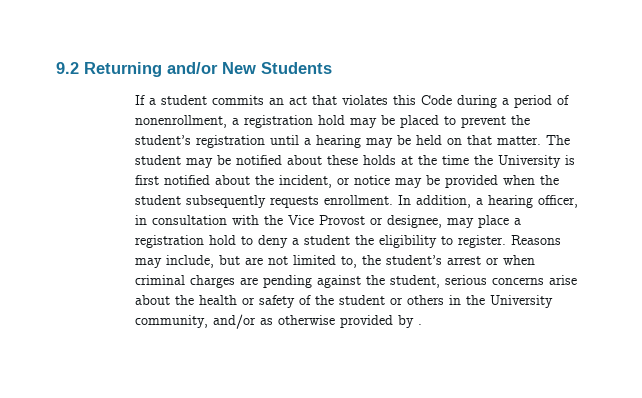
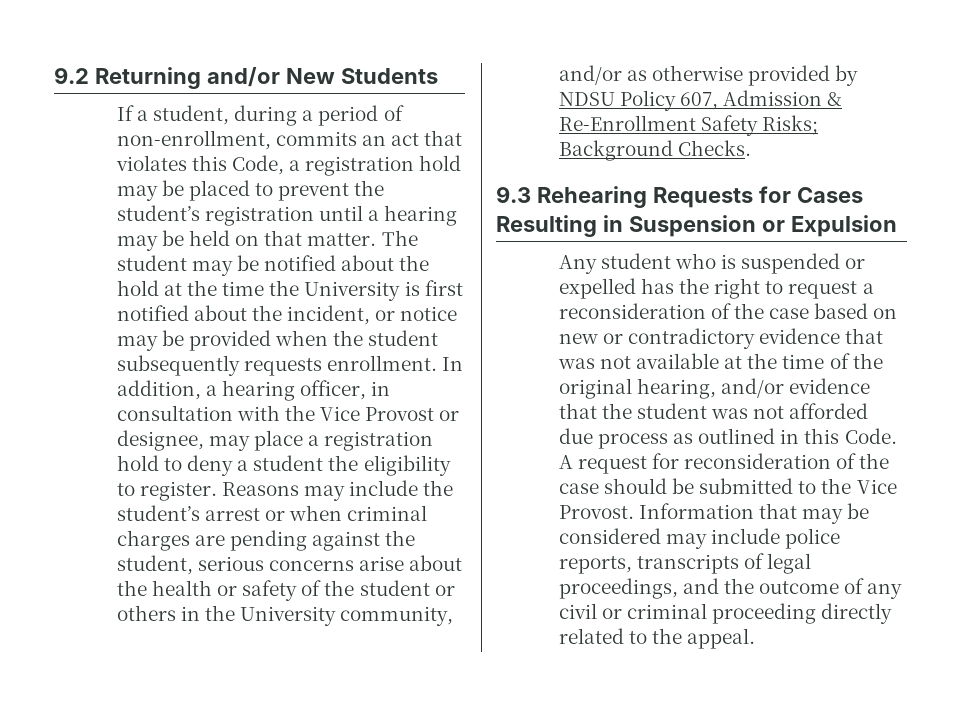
- If a student commits an act that violates this Code during a period of nonenrollment, a registration hold may be placed to prevent the student’s registration until a hearing may be held on that matter.
+ If a student, during a period of non-enrollment, commits an act that violates this Code, a registration hold may be placed to prevent the student’s registration until a hearing may be held on that matter.
- The student may be notified about these holds at the time the University is first notified about the incident, or notice may be provided when the student subsequently requests enrollment.
+ The student may be notified about the hold at the time the University is first notified about the incident, or notice may be provided when the student subsequently requests enrollment.
- Reasons may include, but are not limited to, the student’s arrest or when criminal charges are pending against the student, serious concerns arise about the health or safety of the student or others in the University community, and/or as otherwise provided by .
+ Reasons may include the student’s arrest or when criminal charges are pending against the student, serious concerns arise about the health or safety of the student or others in the University community, and/or as otherwise provided by NDSU Policy 607, Admission & Re-Enrollment Safety Risks; Background Checks.
+ 9.3 Rehearing Requests for Cases Resulting in Suspension or Expulsion
+ Any student who is suspended or expelled has the right to request a reconsideration of the case based on new or contradictory evidence that was not available at the time of the original hearing, and/or evidence that the student was not afforded due process as outlined in this Code. A request for reconsideration of the case should be submitted to the Vice Provost. Information that may be considered may include police reports, transcripts of legal proceedings, and the outcome of any civil or criminal proceeding directly related to the appeal.

